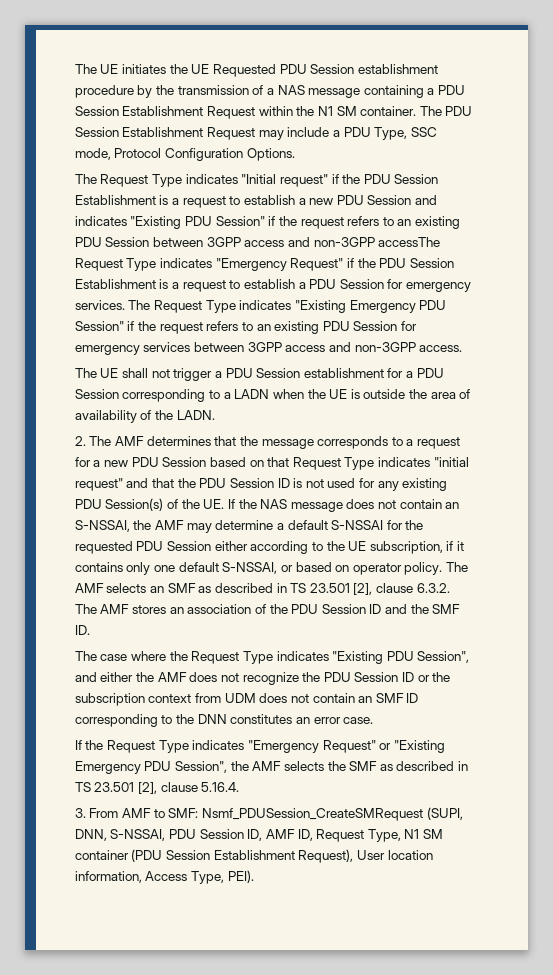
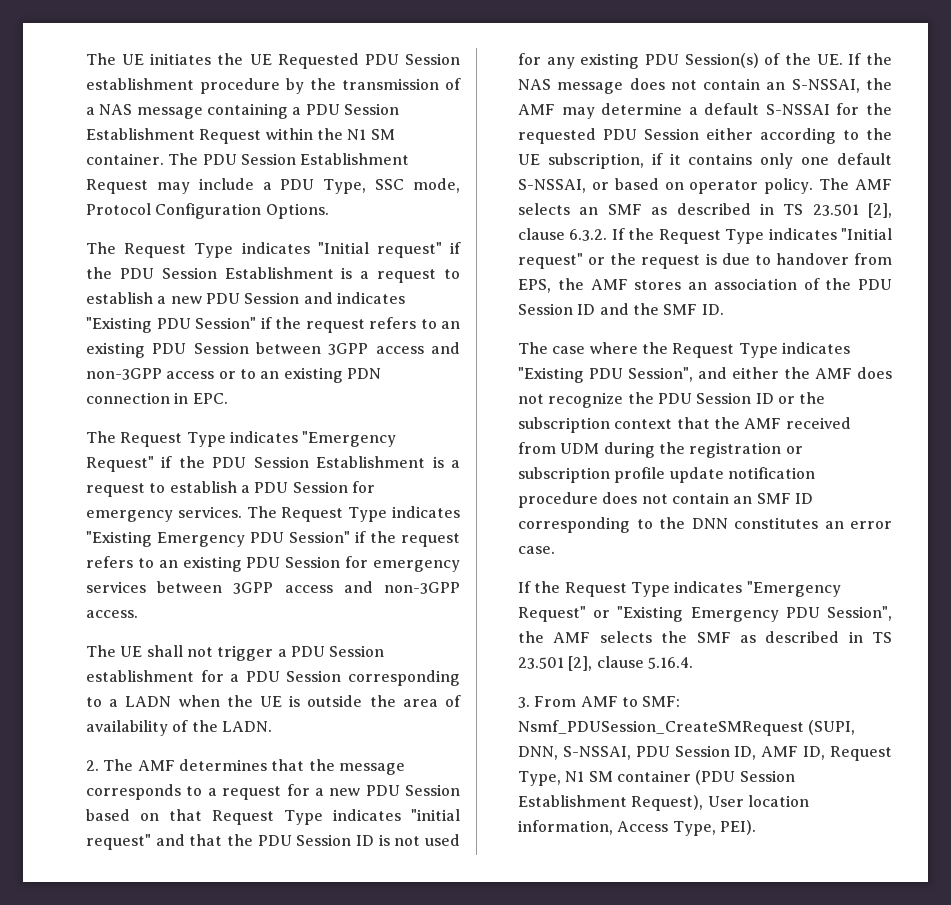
- The Request Type indicates "Initial request" if the PDU Session Establishment is a request to establish a new PDU Session and indicates "Existing PDU Session" if the request refers to an existing PDU Session between 3GPP access and non-3GPP accessThe Request Type indicates "Emergency Request" if the PDU Session Establishment is a request to establish a PDU Session for emergency services.
+ The Request Type indicates "Initial request" if the PDU Session Establishment is a request to establish a new PDU Session and indicates "Existing PDU Session" if the request refers to an existing PDU Session between 3GPP access and non-3GPP access or to an existing PDN connection in EPC.
+ The Request Type indicates "Emergency Request" if the PDU Session Establishment is a request to establish a PDU Session for emergency services.
- The AMF selects an SMF as described in TS 23.501 [2], clause 6.3.2. The AMF stores an association of the PDU Session ID and the SMF ID.
+ The AMF selects an SMF as described in TS 23.501 [2], clause 6.3.2. If the Request Type indicates "Initial request" or the request is due to handover from EPS, the AMF stores an association of the PDU Session ID and the SMF ID.
- The case where the Request Type indicates "Existing PDU Session", and either the AMF does not recognize the PDU Session ID or the subscription context from UDM does not contain an SMF ID corresponding to the DNN constitutes an error case.
+ The case where the Request Type indicates "Existing PDU Session", and either the AMF does not recognize the PDU Session ID or the subscription context that the AMF received from UDM during the registration or subscription profile update notification procedure does not contain an SMF ID corresponding to the DNN constitutes an error case.

